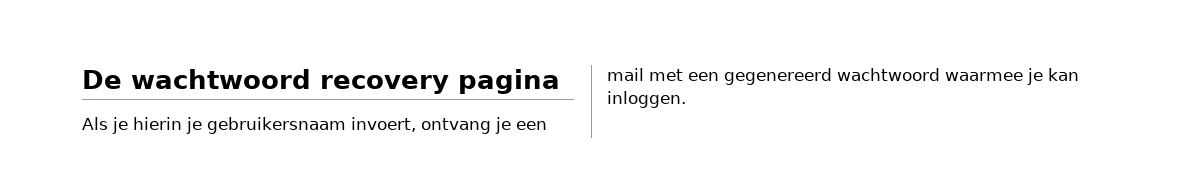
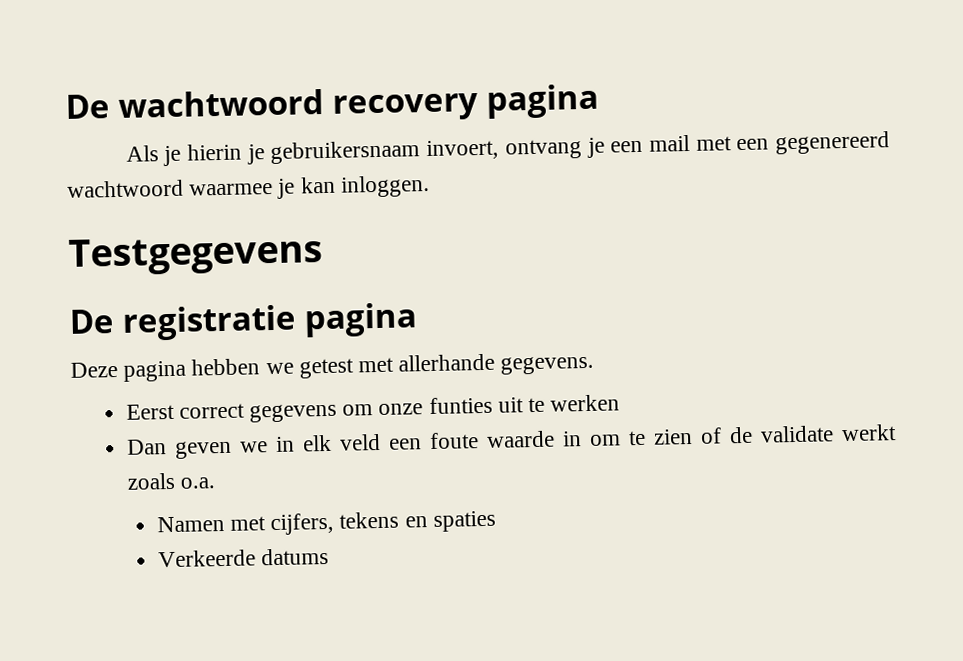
+ Testgegevens
+ De registratie pagina
+ Deze pagina hebben we getest met allerhande gegevens.
+ Eerst correct gegevens om onze funties uit te werken
+ Dan geven we in elk veld een foute waarde in om te zien of de validate werkt zoals o.a.
+ Namen met cijfers, tekens en spaties
+ Verkeerde datums

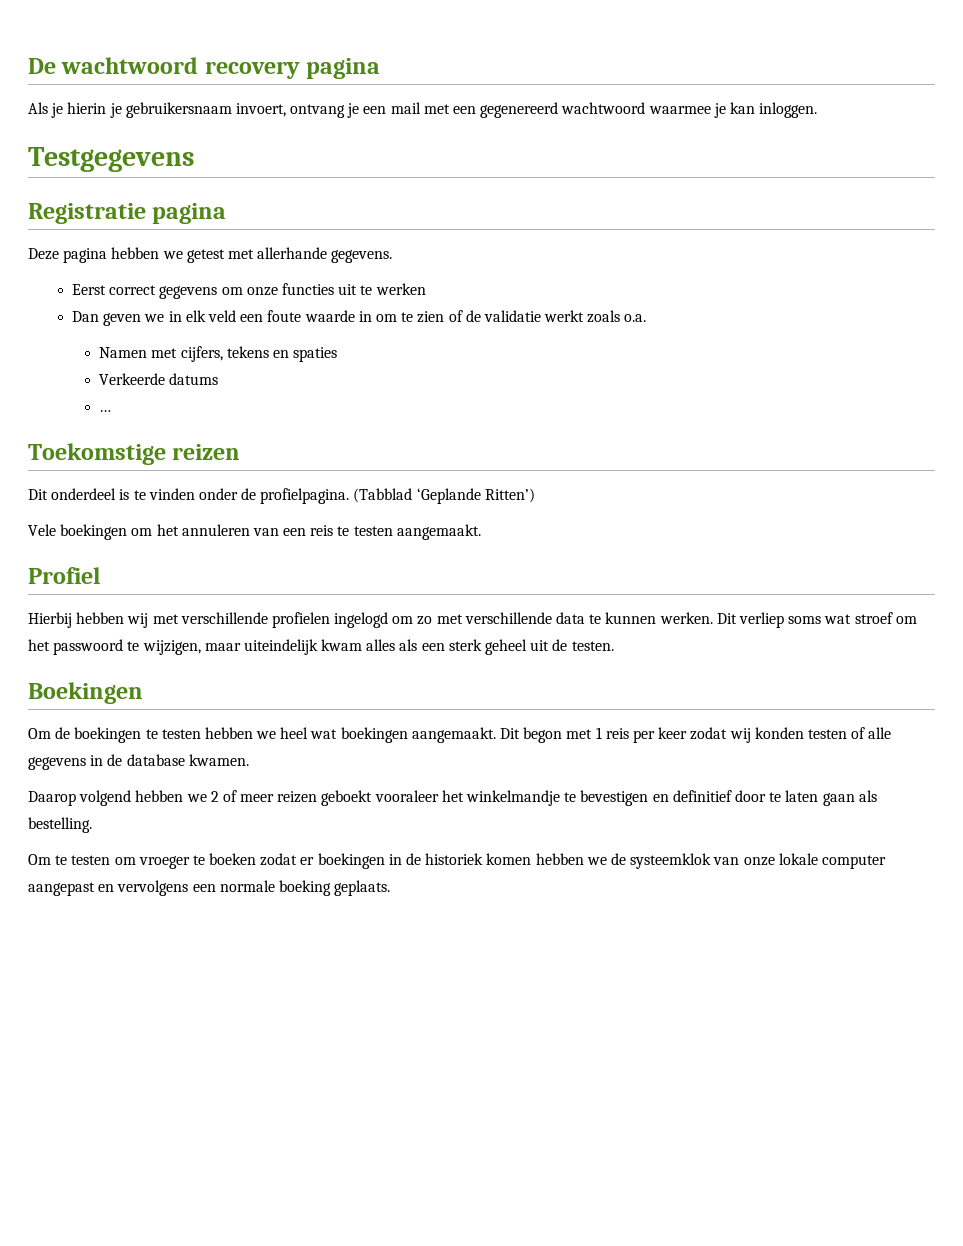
- De registratie pagina
+ Registratie pagina
- Eerst correct gegevens om onze funties uit te werken
+ Eerst correct gegevens om onze functies uit te werken
- Dan geven we in elk veld een foute waarde in om te zien of de validate werkt zoals o.a.
+ Dan geven we in elk veld een foute waarde in om te zien of de validatie werkt zoals o.a.
+ …
+ Toekomstige reizen
+ Dit onderdeel is te vinden onder de profielpagina. (Tabblad ‘Geplande Ritten’)
+ Vele boekingen om het annuleren van een reis te testen aangemaakt.
+ Profiel
+ Hierbij hebben wij met verschillende profielen ingelogd om zo met verschillende data te kunnen werken. Dit verliep soms wat stroef om het passwoord te wijzigen, maar uiteindelijk kwam alles als een sterk geheel uit de testen.
+ Boekingen
+ Om de boekingen te testen hebben we heel wat boekingen aangemaakt. Dit begon met 1 reis per keer zodat wij konden testen of alle gegevens in de database kwamen.
+ Daarop volgend hebben we 2 of meer reizen geboekt vooraleer het winkelmandje te bevestigen en definitief door te laten gaan als bestelling.
+ Om te testen om vroeger te boeken zodat er boekingen in de historiek komen hebben we de systeemklok van onze lokale computer aangepast en vervolgens een normale boeking geplaats.

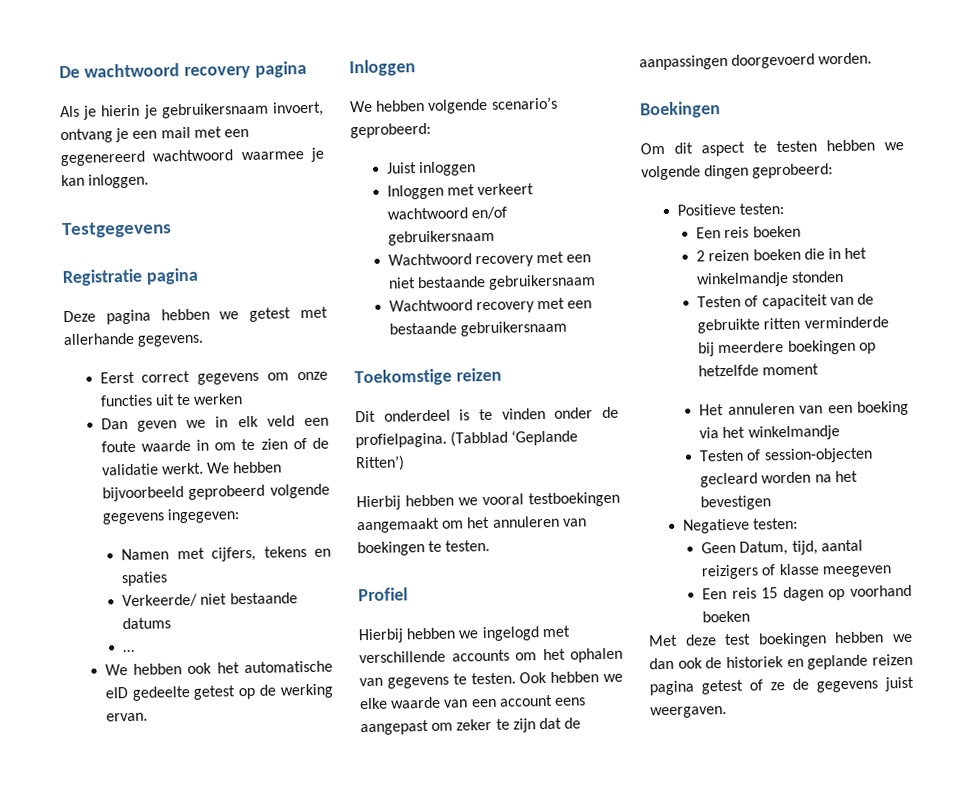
- Dan geven we in elk veld een foute waarde in om te zien of de validatie werkt zoals o.a.
+ Dan geven we in elk veld een foute waarde in om te zien of de validatie werkt. We hebben bijvoorbeeld geprobeerd volgende gegevens ingegeven:
- Verkeerde datums
+ Verkeerde/ niet bestaande datums
+ We hebben ook het automatische eID gedeelte getest op de werking ervan.
+ Inloggen
+ We hebben volgende scenario’s geprobeerd:
+ Juist inloggen
+ Inloggen met verkeert wachtwoord en/of gebruikersnaam
+ Wachtwoord recovery met een niet bestaande gebruikersnaam
+ Wachtwoord recovery met een bestaande gebruikersnaam
- Vele boekingen om het annuleren van een reis te testen aangemaakt.
+ Hierbij hebben we vooral testboekingen aangemaakt om het annuleren van boekingen te testen.
  Profiel
- Hierbij hebben wij met verschillende profielen ingelogd om zo met verschillende data te kunnen werken. Dit verliep soms wat stroef om het passwoord te wijzigen, maar uiteindelijk kwam alles als een sterk geheel uit de testen.
+ Hierbij hebben we ingelogd met verschillende accounts om het ophalen van gegevens te testen. Ook hebben we elke waarde van een account eens aangepast om zeker te zijn dat de aanpassingen doorgevoerd worden.
- Om de boekingen te testen hebben we heel wat boekingen aangemaakt. Dit begon met 1 reis per keer zodat wij konden testen of alle gegevens in de database kwamen.
- Daarop volgend hebben we 2 of meer reizen geboekt vooraleer het winkelmandje te bevestigen en definitief door te laten gaan als bestelling.
- Om te testen om vroeger te boeken zodat er boekingen in de historiek komen hebben we de systeemklok van onze lokale computer aangepast en vervolgens een normale boeking geplaats.
+ Om dit aspect te testen hebben we volgende dingen geprobeerd:
+ Positieve testen:
+ Een reis boeken
+ 2 reizen boeken die in het winkelmandje stonden
+ Testen of capaciteit van de gebruikte ritten verminderde bij meerdere boekingen op hetzelfde moment
+ Het annuleren van een boeking via het winkelmandje
+ Testen of session-objecten gecleard worden na het bevestigen
+ Negatieve testen:
+ Geen Datum, tijd, aantal reizigers of klasse meegeven
+ Een reis 15 dagen op voorhand boeken
+ Met deze test boekingen hebben we dan ook de historiek en geplande reizen pagina getest of ze de gegevens juist weergaven.

